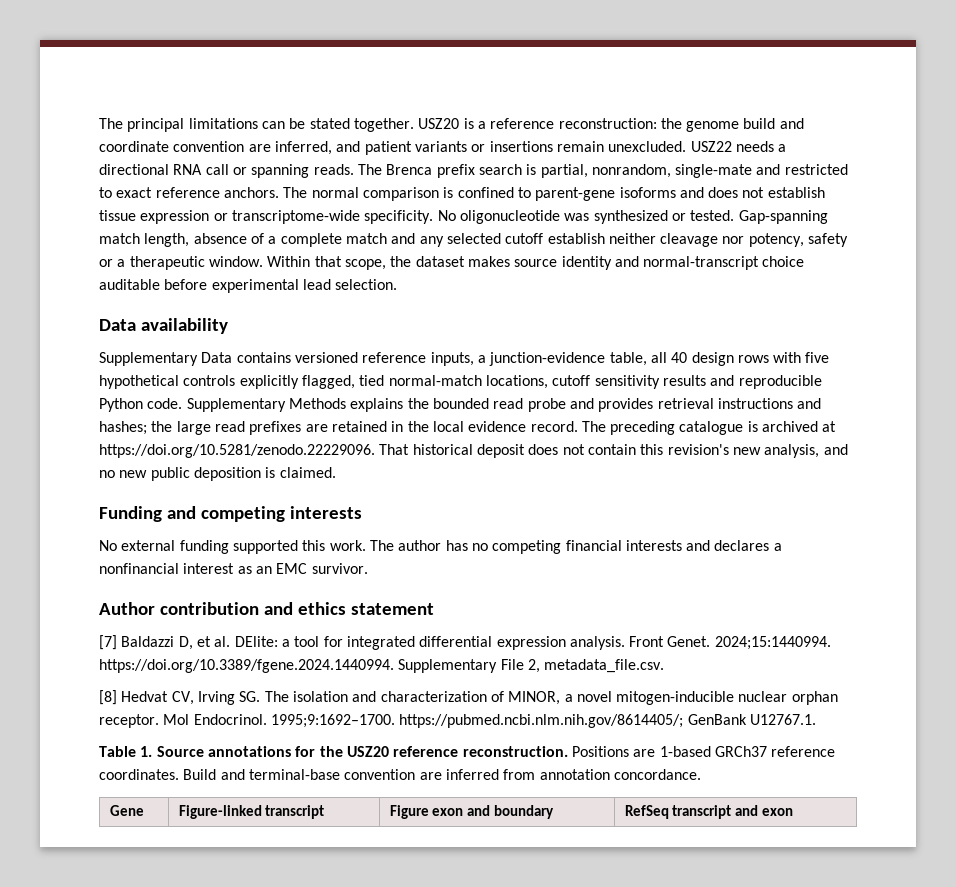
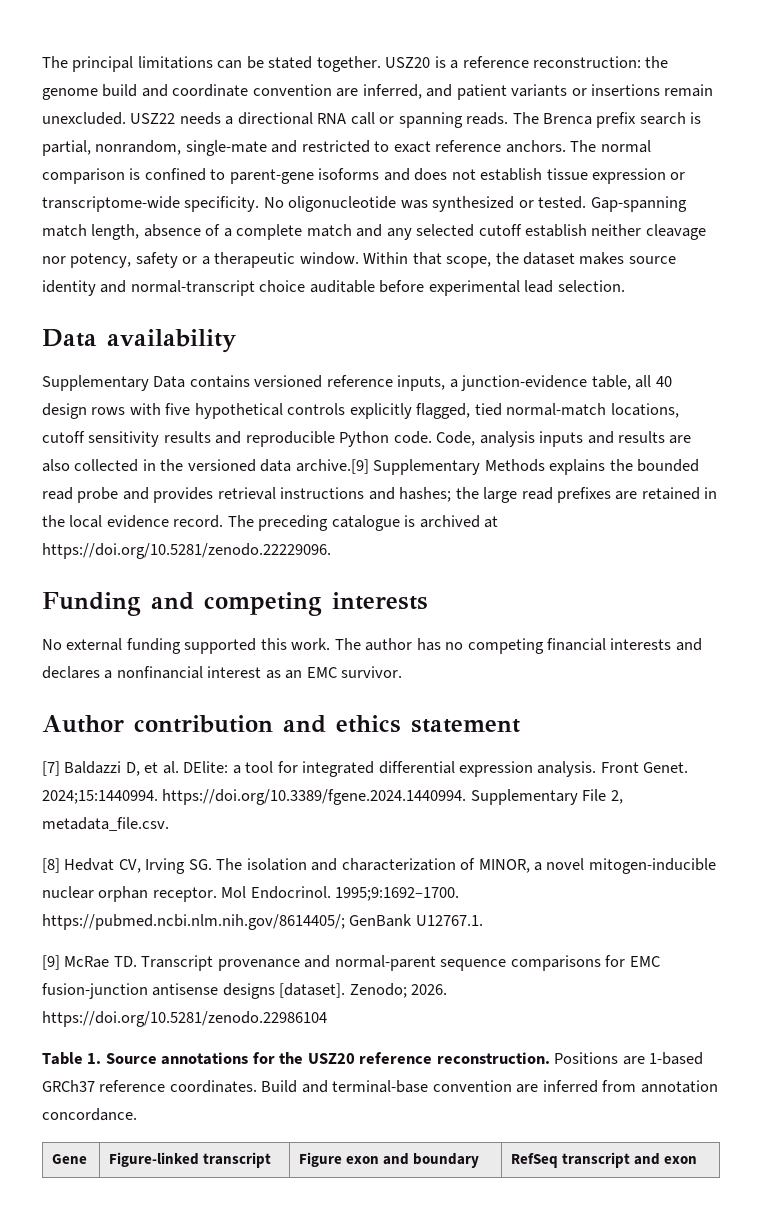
- Supplementary Methods explains the bounded read probe and provides retrieval instructions and hashes; the large read prefixes are retained in the local evidence record.
+ Code, analysis inputs and results are also collected in the versioned data archive.[9] Supplementary Methods explains the bounded read probe and provides retrieval instructions and hashes; the large read prefixes are retained in the local evidence record.
- The preceding catalogue is archived at https://doi.org/10.5281/zenodo.22229096. That historical deposit does not contain this revision's new analysis, and no new public deposition is claimed.
+ The preceding catalogue is archived at https://doi.org/10.5281/zenodo.22229096.
+ [9] McRae TD. Transcript provenance and normal-parent sequence comparisons for EMC fusion-junction antisense designs [dataset]. Zenodo; 2026. https://doi.org/10.5281/zenodo.22986104

